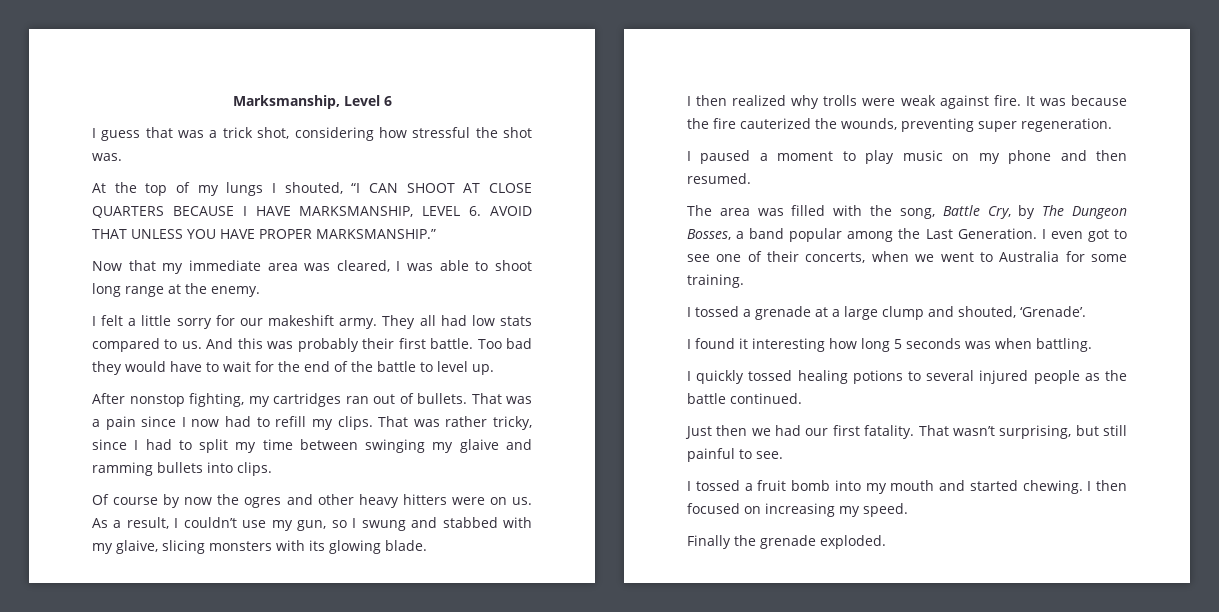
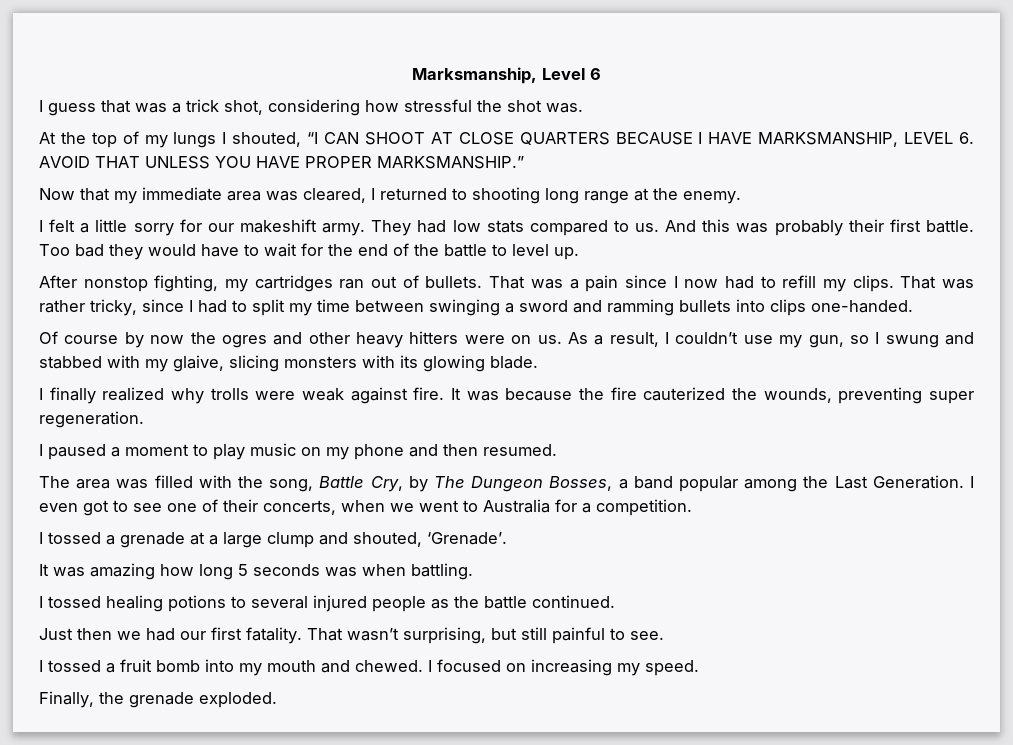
- Now that my immediate area was cleared, I was able to shoot long range at the enemy.
+ Now that my immediate area was cleared, I returned to shooting long range at the enemy.
- They all had low stats compared to us.
+ They had low stats compared to us.
- That was rather tricky, since I had to split my time between swinging my glaive and ramming bullets into clips.
+ That was rather tricky, since I had to split my time between swinging a sword and ramming bullets into clips one-handed.
- I then realized why trolls were weak against fire.
+ I finally realized why trolls were weak against fire.
- I even got to see one of their concerts, when we went to Australia for some training.
+ I even got to see one of their concerts, when we went to Australia for a competition.
- I found it interesting how long 5 seconds was when battling.
+ It was amazing how long 5 seconds was when battling.
- I quickly tossed healing potions to several injured people as the battle continued.
+ I tossed healing potions to several injured people as the battle continued.
- I tossed a fruit bomb into my mouth and started chewing. I then focused on increasing my speed.
+ I tossed a fruit bomb into my mouth and chewed. I focused on increasing my speed.
- Finally the grenade exploded.
+ Finally, the grenade exploded.

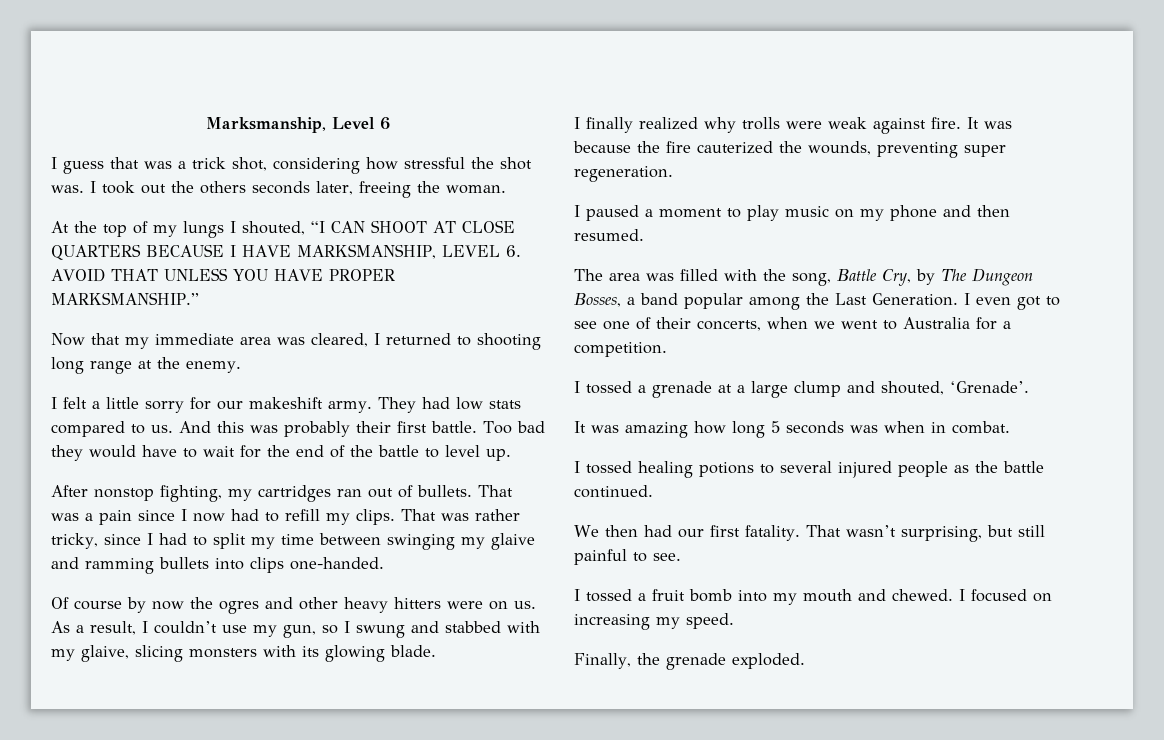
+ I took out the others seconds later, freeing the woman.
- That was rather tricky, since I had to split my time between swinging a sword and ramming bullets into clips one-handed.
+ That was rather tricky, since I had to split my time between swinging my glaive and ramming bullets into clips one-handed.
- It was amazing how long 5 seconds was when battling.
+ It was amazing how long 5 seconds was when in combat.
- Just then we had our first fatality.
+ We then had our first fatality.

